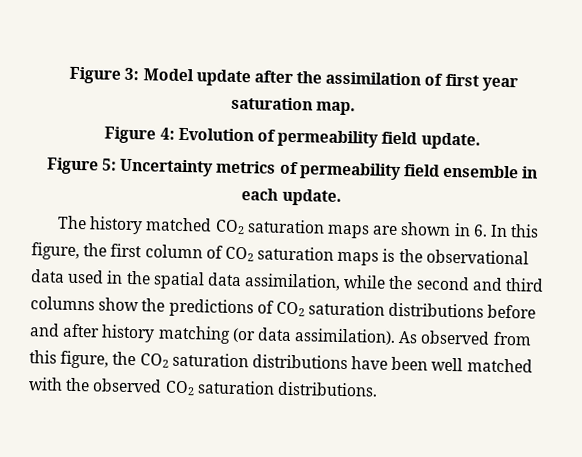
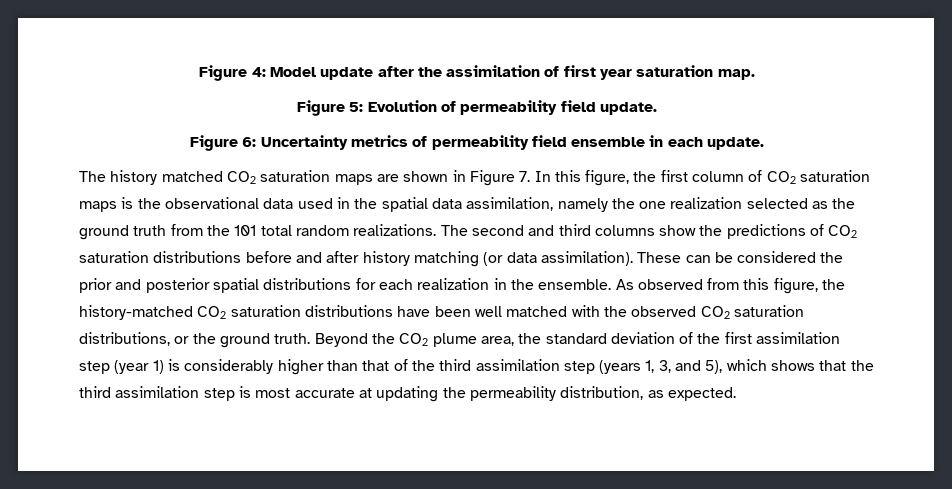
- Figure 3: Model update after the assimilation of first year saturation map.
+ Figure 4: Model update after the assimilation of first year saturation map.
- Figure 4: Evolution of permeability field update.
+ Figure 5: Evolution of permeability field update.
- Figure 5: Uncertainty metrics of permeability field ensemble in each update.
+ Figure 6: Uncertainty metrics of permeability field ensemble in each update.
- The history matched CO2 saturation maps are shown in 6. In this figure, the first column of CO2 saturation maps is the observational data used in the spatial data assimilation, while the second and third columns show the predictions of CO2 saturation distributions before and after history matching (or data assimilation).
+ The history matched CO2 saturation maps are shown in Figure 7. In this figure, the first column of CO2 saturation maps is the observational data used in the spatial data assimilation, namely the one realization selected as the ground truth from the 101 total random realizations. The second and third columns show the predictions of CO2 saturation distributions before and after history matching (or data assimilation).
+ These can be considered the prior and posterior spatial distributions for each realization in the ensemble.
- As observed from this figure, the CO2 saturation distributions have been well matched with the observed CO2 saturation distributions.
+ As observed from this figure, the history-matched CO2 saturation distributions have been well matched with the observed CO2 saturation distributions, or the ground truth. Beyond the CO2 plume area, the standard deviation of the first assimilation step (year 1) is considerably higher than that of the third assimilation step (years 1, 3, and 5), which shows that the third assimilation step is most accurate at updating the permeability distribution, as expected.

